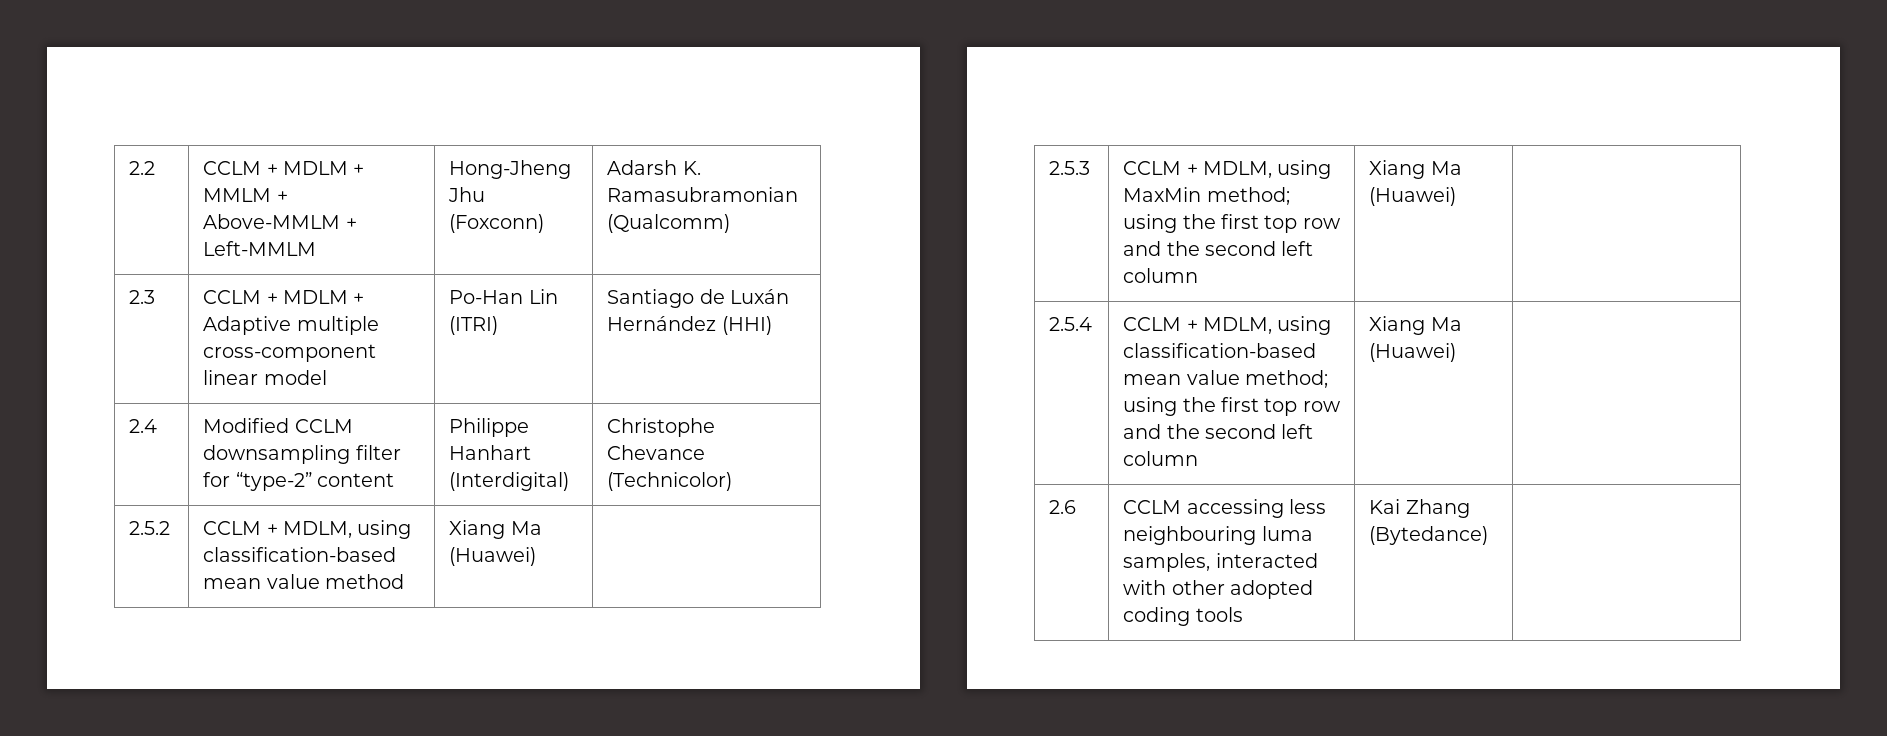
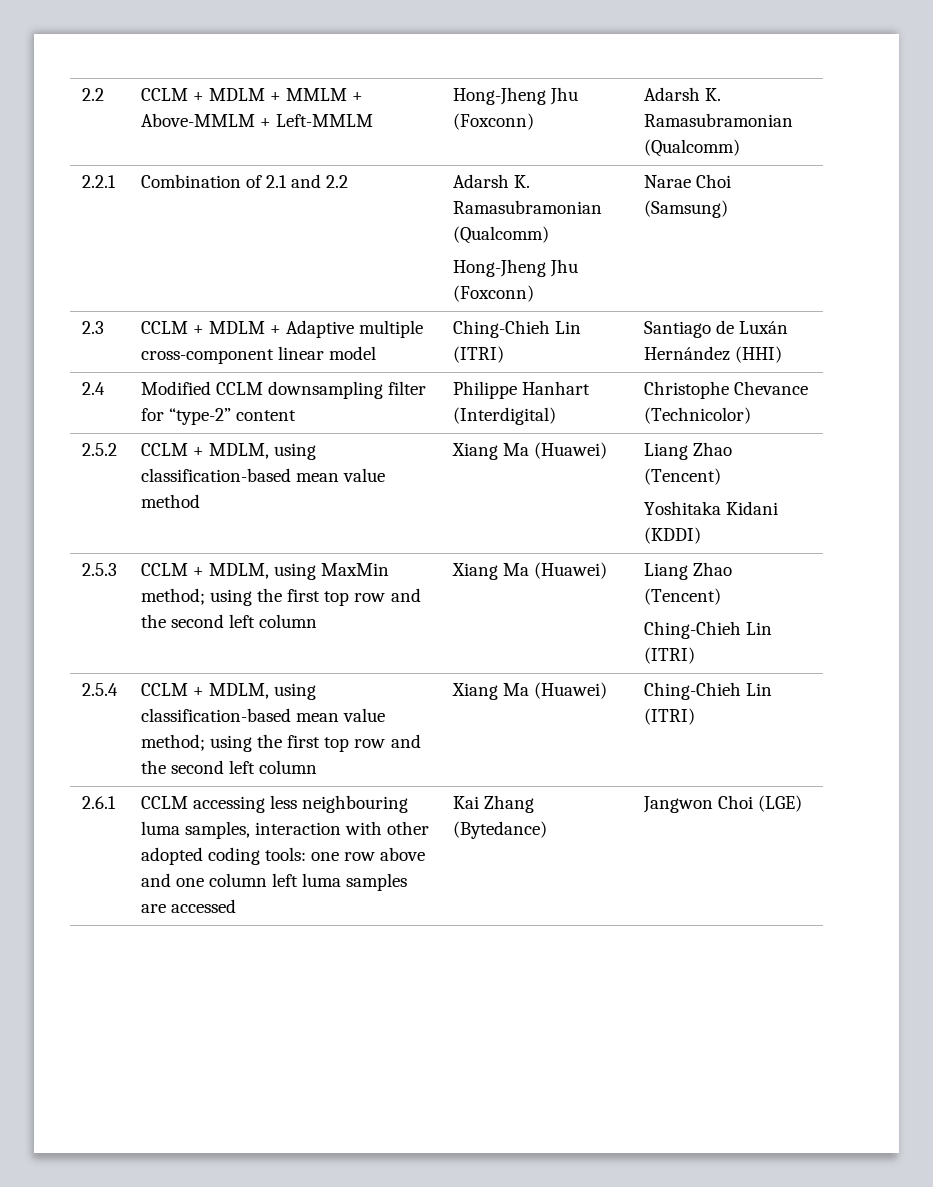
+ 2.2.1 | Combination of 2.1 and 2.2 | Adarsh K. Ramasubramonian (Qualcomm)
+ Hong-Jheng Jhu (Foxconn) | Narae Choi (Samsung)
- 2.3 | CCLM + MDLM + Adaptive multiple cross-component linear model | Po-Han Lin (ITRI) | Santiago de Luxán Hernández (HHI)
+ 2.3 | CCLM + MDLM + Adaptive multiple cross-component linear model | Ching-Chieh Lin (ITRI) | Santiago de Luxán Hernández (HHI)
- 2.5.2 | CCLM + MDLM, using classification-based mean value method | Xiang Ma (Huawei) |
+ 2.5.2 | CCLM + MDLM, using classification-based mean value method | Xiang Ma (Huawei) | Liang Zhao (Tencent)
+ Yoshitaka Kidani (KDDI)
- 2.5.3 | CCLM + MDLM, using MaxMin method; using the first top row and the second left column | Xiang Ma (Huawei) |
+ 2.5.3 | CCLM + MDLM, using MaxMin method; using the first top row and the second left column | Xiang Ma (Huawei) | Liang Zhao (Tencent)
+ Ching-Chieh Lin (ITRI)
- 2.5.4 | CCLM + MDLM, using classification-based mean value method; using the first top row and the second left column | Xiang Ma (Huawei) |
- 2.6 | CCLM accessing less neighbouring luma samples, interacted with other adopted coding tools | Kai Zhang (Bytedance) |
+ 2.5.4 | CCLM + MDLM, using classification-based mean value method; using the first top row and the second left column | Xiang Ma (Huawei) | Ching-Chieh Lin (ITRI)
+ 2.6.1 | CCLM accessing less neighbouring luma samples, interaction with other adopted coding tools: one row above and one column left luma samples are accessed | Kai Zhang (Bytedance) | Jangwon Choi (LGE)

